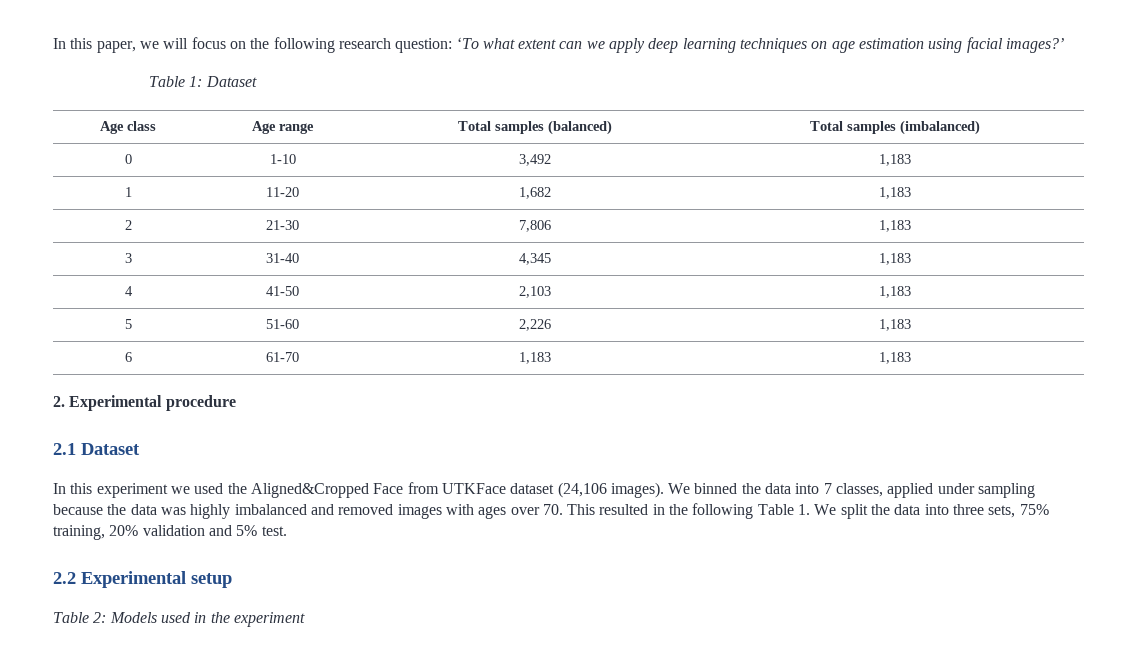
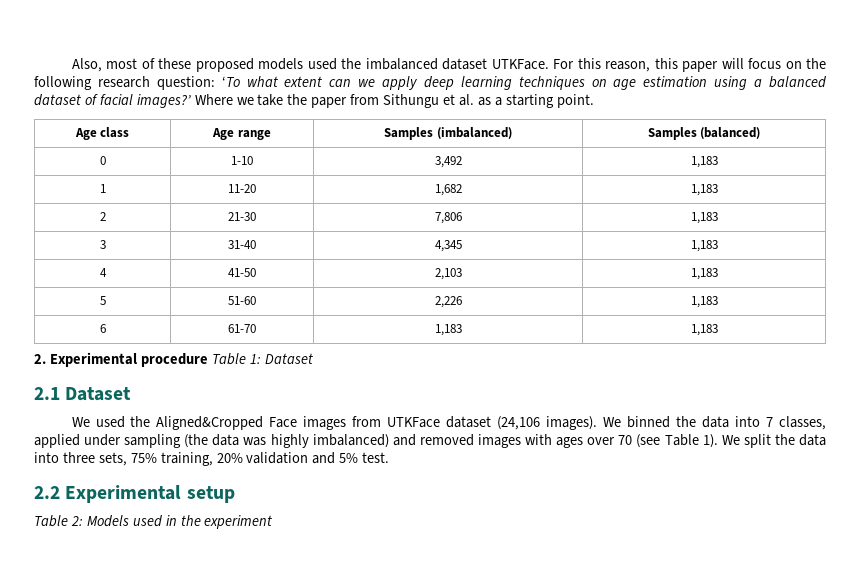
- In this paper, we will focus on the following research question: ‘To what extent can we apply deep learning techniques on age estimation using facial images?’
- Table 1: Dataset
- Age class | Age range | Total samples (balanced) | Total samples (imbalanced)
+ Also, most of these proposed models used the imbalanced dataset UTKFace. For this reason, this paper will focus on the following research question: ‘To what extent can we apply deep learning techniques on age estimation using a balanced dataset of facial images?’ Where we take the paper from Sithungu et al. as a starting point.
+ Age class | Age range | Samples (imbalanced) | Samples (balanced)
- 2. Experimental procedure
+ 2. Experimental procedure Table 1: Dataset
- In this experiment we used the Aligned&Cropped Face from UTKFace dataset (24,106 images).
+ We used the Aligned&Cropped Face images from UTKFace dataset (24,106 images).
- We binned the data into 7 classes, applied under sampling because the data was highly imbalanced and removed images with ages over 70. This resulted in the following Table 1. We split the data into three sets, 75% training, 20% validation and 5% test.
+ We binned the data into 7 classes, applied under sampling (the data was highly imbalanced) and removed images with ages over 70 (see Table 1). We split the data into three sets, 75% training, 20% validation and 5% test.

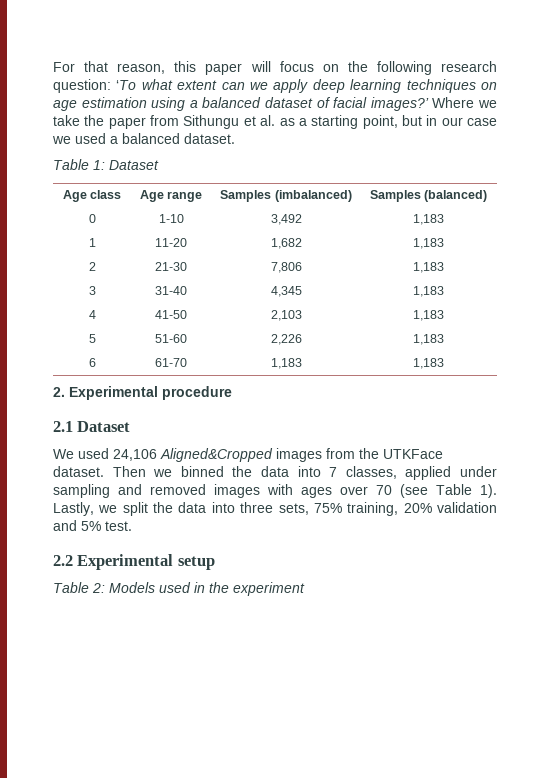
- Also, most of these proposed models used the imbalanced dataset UTKFace. For this reason, this paper will focus on the following research question: ‘To what extent can we apply deep learning techniques on age estimation using a balanced dataset of facial images?’
+ For that reason, this paper will focus on the following research question: ‘To what extent can we apply deep learning techniques on age estimation using a balanced dataset of facial images?’
- Where we take the paper from Sithungu et al. as a starting point.
+ Where we take the paper from Sithungu et al. as a starting point, but in our case we used a balanced dataset.
+ Table 1: Dataset
- 2. Experimental procedure Table 1: Dataset
+ 2. Experimental procedure
- We used the Aligned&Cropped Face images from UTKFace dataset (24,106 images). We binned the data into 7 classes, applied under sampling (the data was highly imbalanced) and removed images with ages over 70 (see Table 1).
+ We used 24,106 Aligned&Cropped images from the UTKFace dataset. Then we binned the data into 7 classes, applied under sampling and removed images with ages over 70 (see Table 1).
- We split the data into three sets, 75% training, 20% validation and 5% test.
+ Lastly, we split the data into three sets, 75% training, 20% validation and 5% test.

